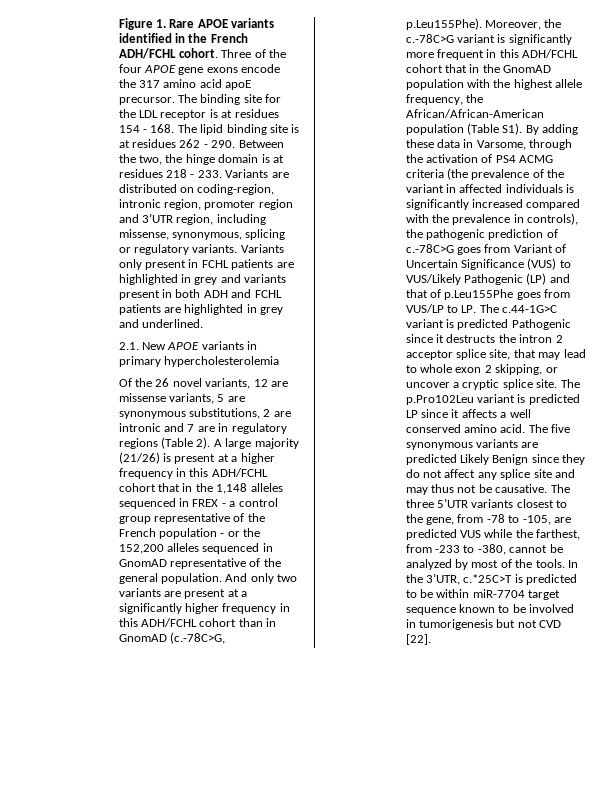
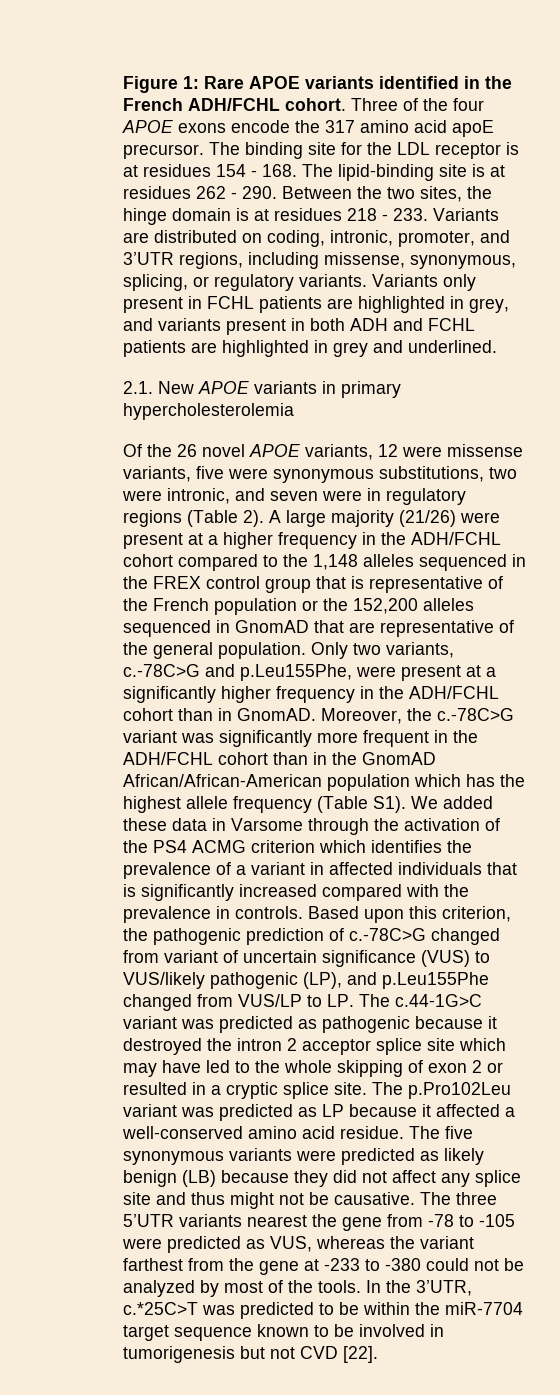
- Figure 1. Rare APOE variants identified in the French ADH/FCHL cohort.
+ Figure 1: Rare APOE variants identified in the French ADH/FCHL cohort.
- Three of the four APOE gene exons encode the 317 amino acid apoE precursor.
+ Three of the four APOE exons encode the 317 amino acid apoE precursor.
- The binding site for the LDL receptor is at residues 154 - 168. The lipid binding site is at residues 262 - 290. Between the two, the hinge domain is at residues 218 - 233. Variants are distributed on coding-region, intronic region, promoter region and 3’UTR region, including missense, synonymous, splicing or regulatory variants.
+ The binding site for the LDL receptor is at residues 154 - 168. The lipid-binding site is at residues 262 - 290. Between the two sites, the hinge domain is at residues 218 - 233. Variants are distributed on coding, intronic, promoter, and 3’UTR regions, including missense, synonymous, splicing, or regulatory variants.
- Variants only present in FCHL patients are highlighted in grey and variants present in both ADH and FCHL patients are highlighted in grey and underlined.
+ Variants only present in FCHL patients are highlighted in grey, and variants present in both ADH and FCHL patients are highlighted in grey and underlined.
- Of the 26 novel variants, 12 are missense variants, 5 are synonymous substitutions, 2 are intronic and 7 are in regulatory regions (Table 2).
+ Of the 26 novel APOE variants, 12 were missense variants, five were synonymous substitutions, two were intronic, and seven were in regulatory regions (Table 2).
- A large majority (21/26) is present at a higher frequency in this ADH/FCHL cohort that in the 1,148 alleles sequenced in FREX - a control group representative of the French population - or the 152,200 alleles sequenced in GnomAD representative of the general population.
+ A large majority (21/26) were present at a higher frequency in the ADH/FCHL cohort compared to the 1,148 alleles sequenced in the FREX control group that is representative of the French population or the 152,200 alleles sequenced in GnomAD that are representative of the general population.
- And only two variants are present at a significantly higher frequency in this ADH/FCHL cohort than in GnomAD (c.-78C>G, p.Leu155Phe). Moreover, the c.-78C>G variant is significantly more frequent in this ADH/FCHL cohort that in the GnomAD population with the highest allele frequency, the African/African-American population (Table S1). By adding these data in Varsome, through the activation of PS4 ACMG criteria (the prevalence of the variant in affected individuals is significantly increased compared with the prevalence in controls), the pathogenic prediction of c.-78C>G goes from Variant of Uncertain Significance (VUS) to VUS/Likely Pathogenic (LP) and that of p.Leu155Phe goes from VUS/LP to LP. The c.44-1G>C variant is predicted Pathogenic since it destructs the intron 2 acceptor splice site, that may lead to whole exon 2 skipping, or uncover a cryptic splice site.
+ Only two variants, c.-78C>G and p.Leu155Phe, were present at a significantly higher frequency in the ADH/FCHL cohort than in GnomAD. Moreover, the c.-78C>G variant was significantly more frequent in the ADH/FCHL cohort than in the GnomAD African/African-American population which has the highest allele frequency (Table S1). We added these data in Varsome through the activation of the PS4 ACMG criterion which identifies the prevalence of a variant in affected individuals that is significantly increased compared with the prevalence in controls. Based upon this criterion, the pathogenic prediction of c.-78C>G changed from variant of uncertain significance (VUS) to VUS/likely pathogenic (LP), and p.Leu155Phe changed from VUS/LP to LP. The c.44-1G>C variant was predicted as pathogenic because it destroyed the intron 2 acceptor splice site which may have led to the whole skipping of exon 2 or resulted in a cryptic splice site.
- The p.Pro102Leu variant is predicted LP since it affects a well conserved amino acid. The five synonymous variants are predicted Likely Benign since they do not affect any splice site and may thus not be causative.
+ The p.Pro102Leu variant was predicted as LP because it affected a well-conserved amino acid residue. The five synonymous variants were predicted as likely benign (LB) because they did not affect any splice site and thus might not be causative.
- The three 5’UTR variants closest to the gene, from -78 to -105, are predicted VUS while the farthest, from -233 to -380, cannot be analyzed by most of the tools.
+ The three 5’UTR variants nearest the gene from -78 to -105 were predicted as VUS, whereas the variant farthest from the gene at -233 to -380 could not be analyzed by most of the tools.
- In the 3’UTR, c.*25C>T is predicted to be within miR-7704 target sequence known to be involved in tumorigenesis but not CVD [22].
+ In the 3’UTR, c.*25C>T was predicted to be within the miR-7704 target sequence known to be involved in tumorigenesis but not CVD [22].

